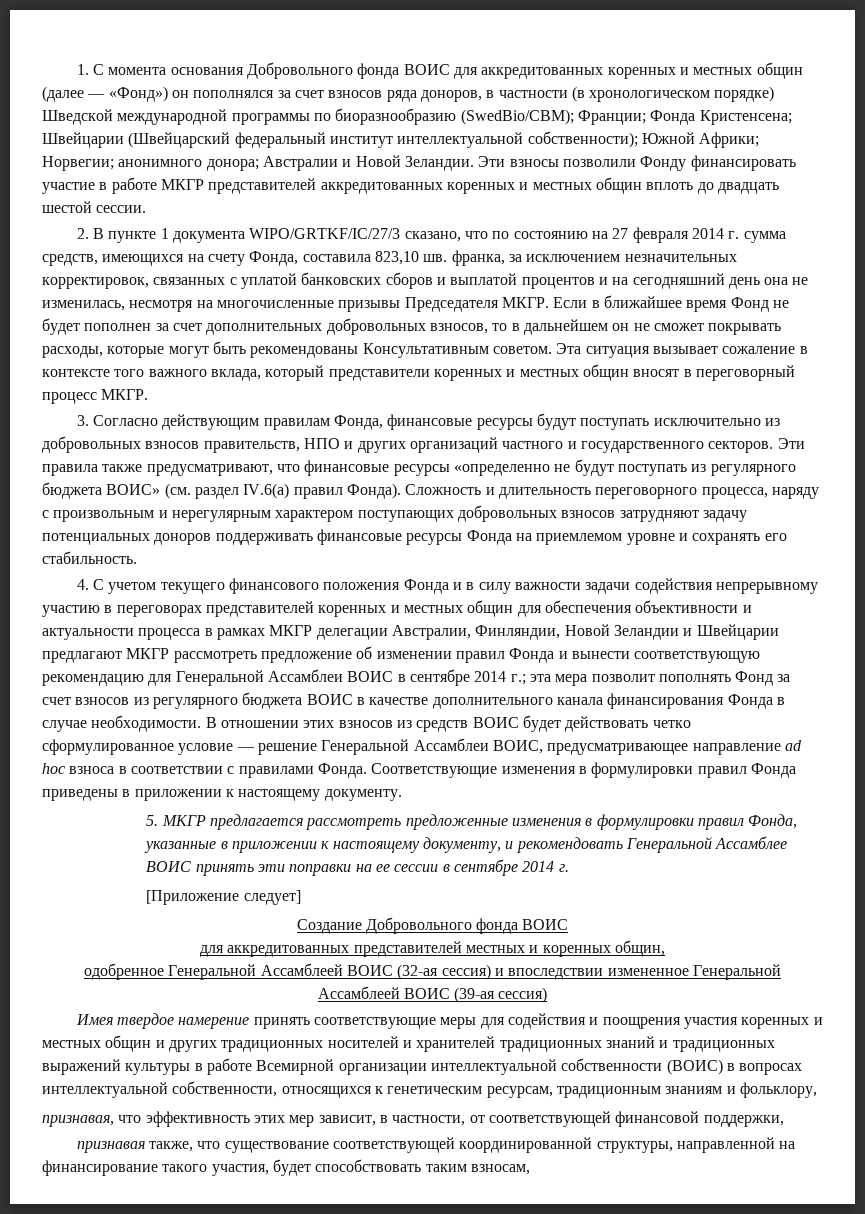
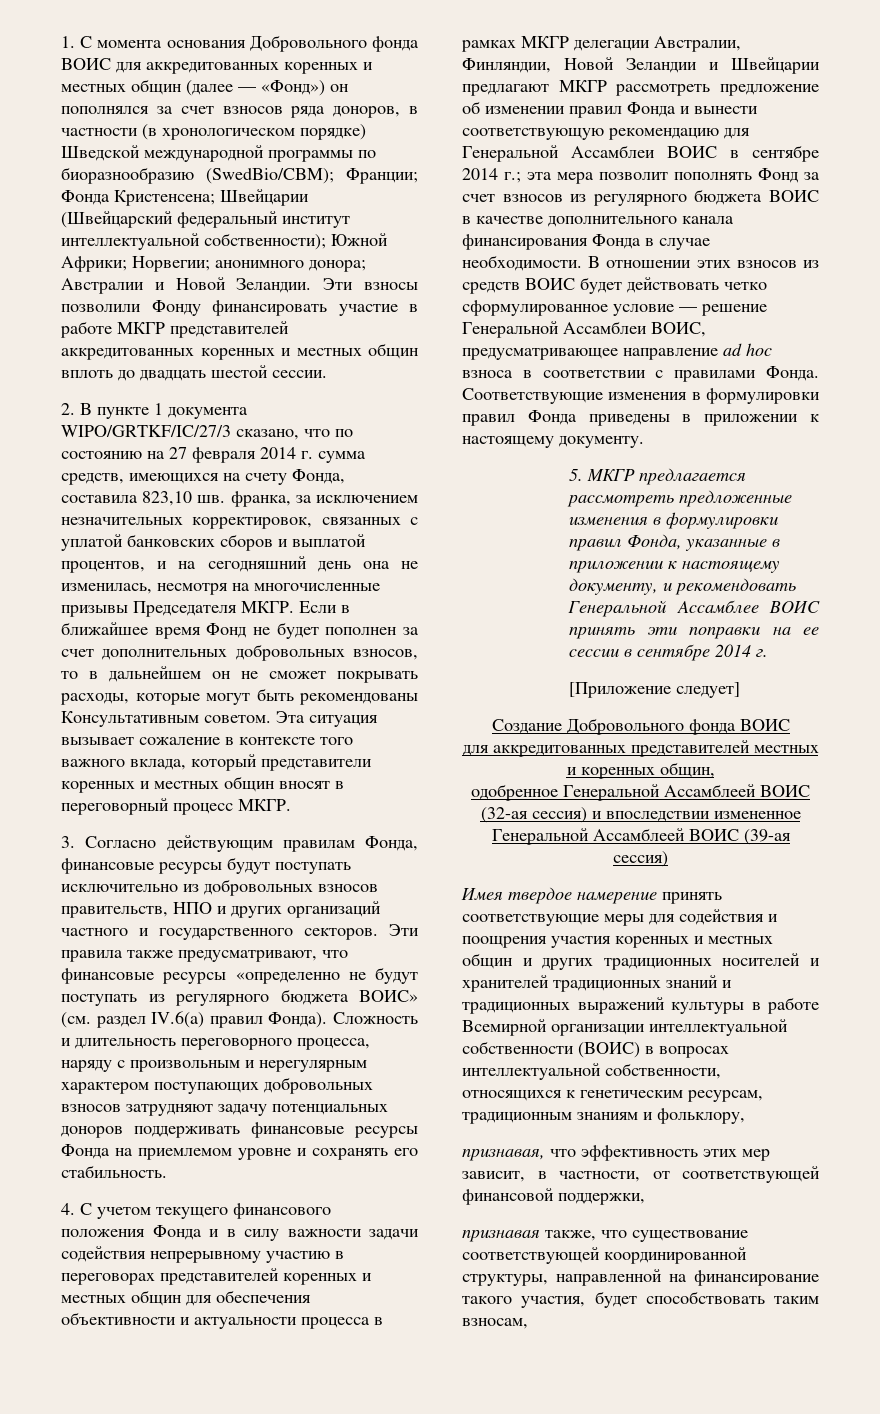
- 2. В пункте 1 документа WIPO/GRTKF/IC/27/3 сказано, что по состоянию на 27 февраля 2014 г. сумма средств, имеющихся на счету Фонда, составила 823,10 шв. франка, за исключением незначительных корректировок, связанных с уплатой банковских сборов и выплатой процентов и на сегодняшний день она не изменилась, несмотря на многочисленные призывы Председателя МКГР.
+ 2. В пункте 1 документа WIPO/GRTKF/IC/27/3 сказано, что по состоянию на 27 февраля 2014 г. сумма средств, имеющихся на счету Фонда, составила 823,10 шв. франка, за исключением незначительных корректировок, связанных с уплатой банковских сборов и выплатой процентов, и на сегодняшний день она не изменилась, несмотря на многочисленные призывы Председателя МКГР.

